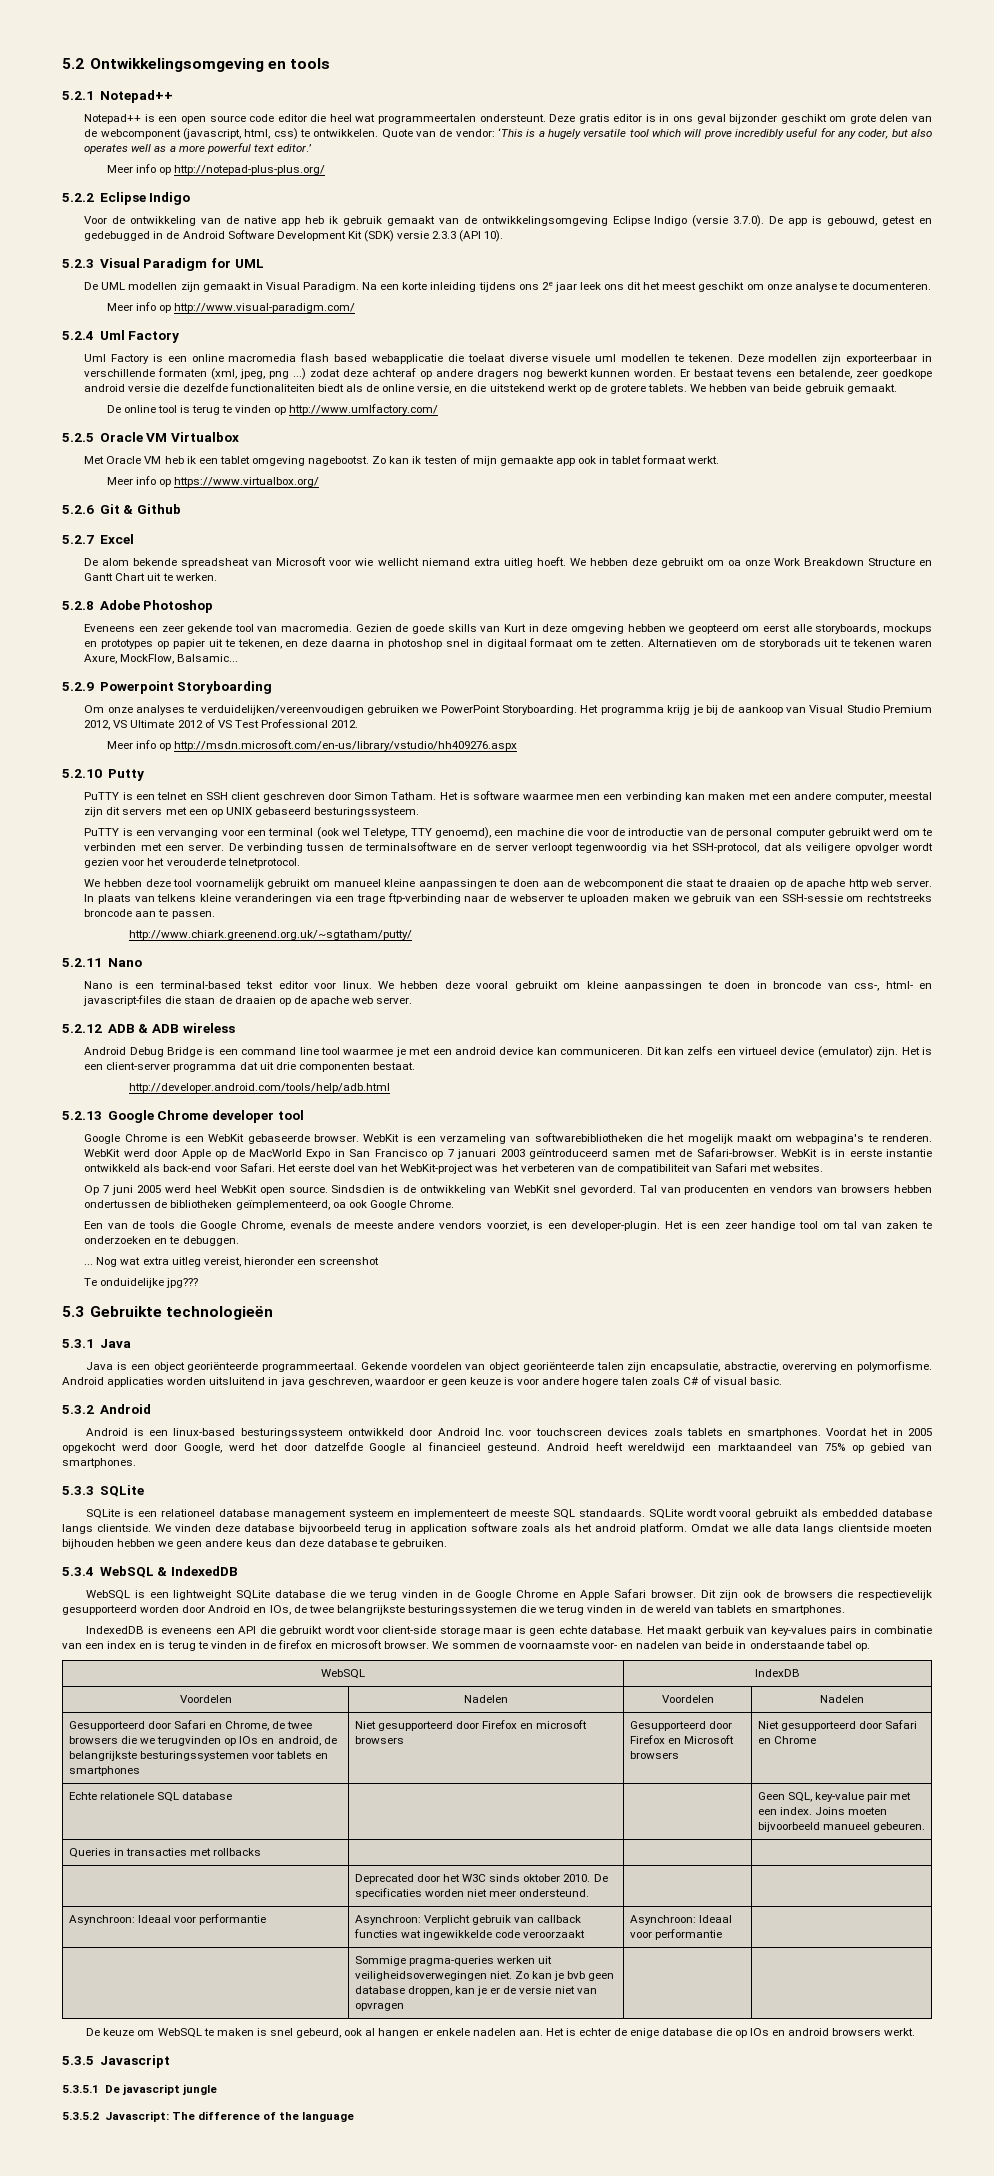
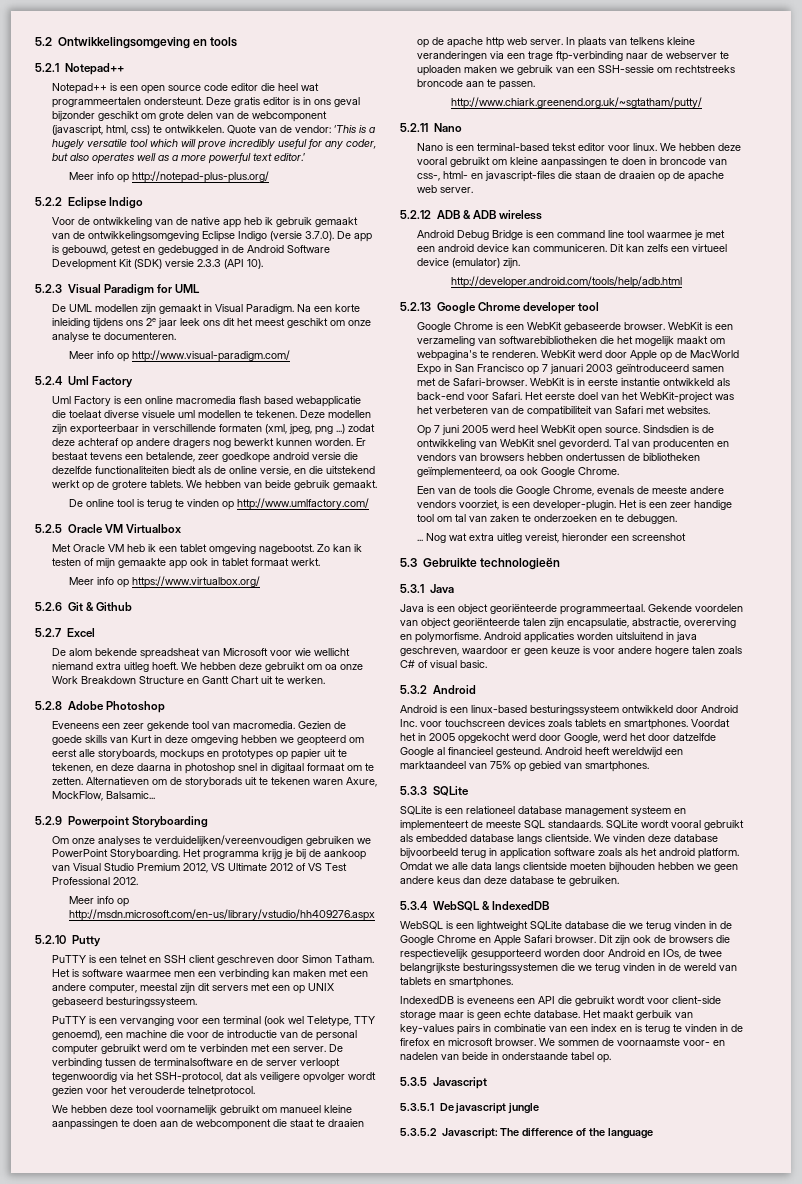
- Het is een client-server programma dat uit drie componenten bestaat.
- Te onduidelijke jpg???
- WebSQL | IndexDB
- Voordelen | Nadelen | Voordelen | Nadelen
- Gesupporteerd door Safari en Chrome, de twee browsers die we terugvinden op IOs en android, de belangrijkste besturingssystemen voor tablets en smartphones | Niet gesupporteerd door Firefox en microsoft browsers | Gesupporteerd door Firefox en Microsoft browsers | Niet gesupporteerd door Safari en Chrome
- Echte relationele SQL database | | | Geen SQL, key-value pair met een index. Joins moeten bijvoorbeeld manueel gebeuren.
- Queries in transacties met rollbacks | | |
- | Deprecated door het W3C sinds oktober 2010. De specificaties worden niet meer ondersteund. | |
- Asynchroon: Ideaal voor performantie | Asynchroon: Verplicht gebruik van callback functies wat ingewikkelde code veroorzaakt | Asynchroon: Ideaal voor performantie |
- | Sommige pragma-queries werken uit veiligheidsoverwegingen niet. Zo kan je bvb geen database droppen, kan je er de versie niet van opvragen | |
- De keuze om WebSQL te maken is snel gebeurd, ook al hangen er enkele nadelen aan. Het is echter de enige database die op IOs en android browsers werkt.

